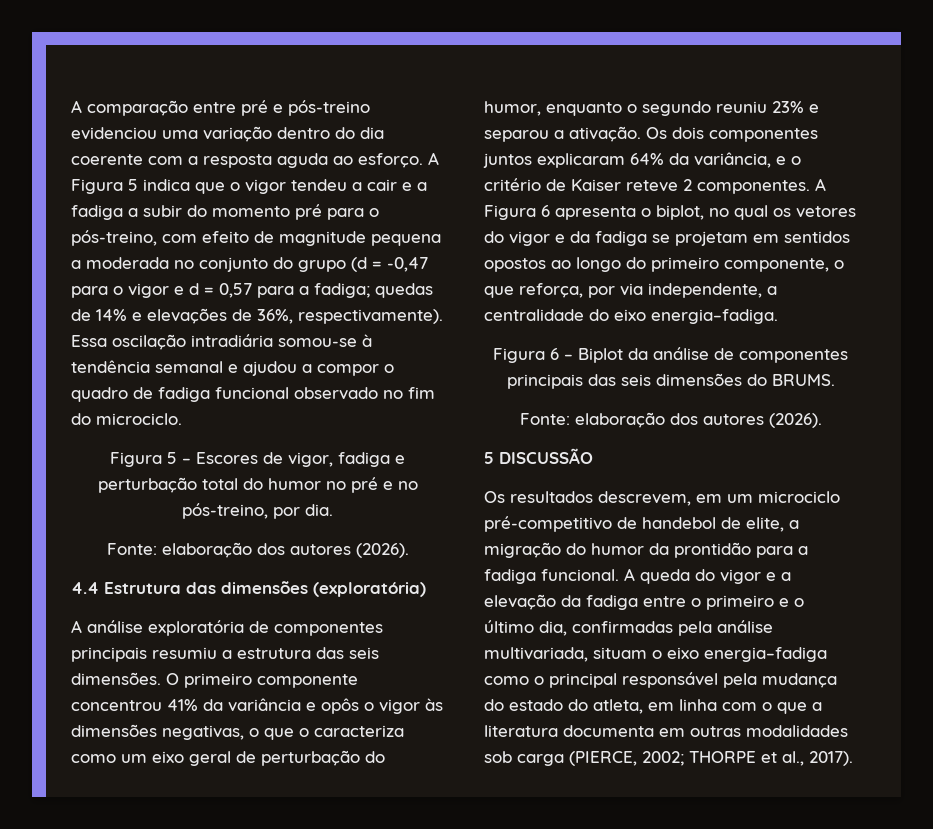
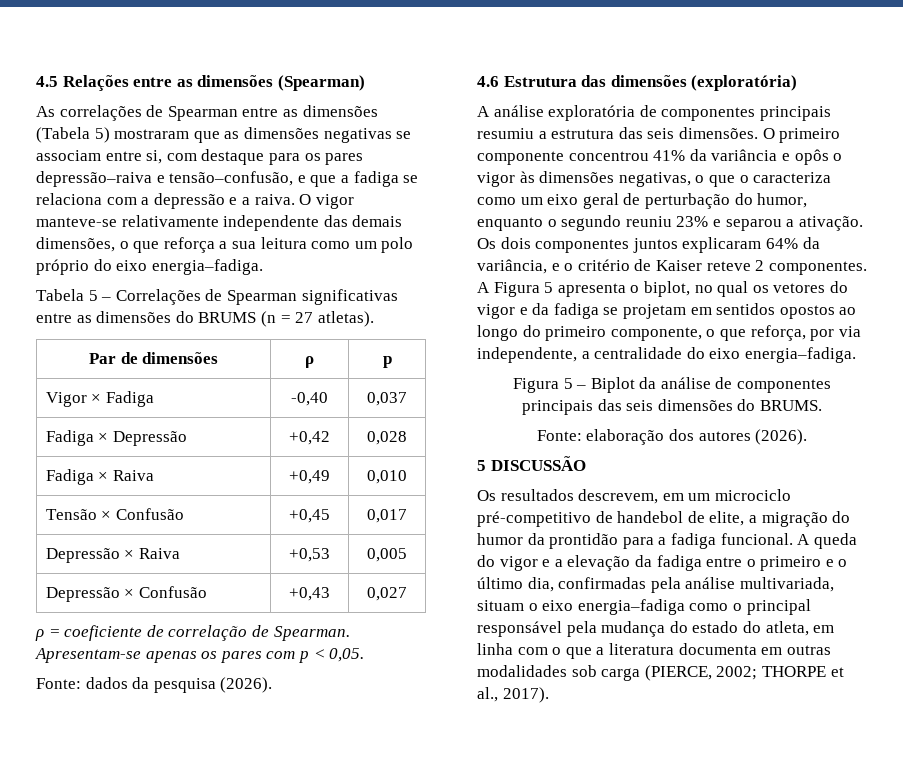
- A comparação entre pré e pós-treino evidenciou uma variação dentro do dia coerente com a resposta aguda ao esforço. A Figura 5 indica que o vigor tendeu a cair e a fadiga a subir do momento pré para o pós-treino, com efeito de magnitude pequena a moderada no conjunto do grupo (d = -0,47 para o vigor e d = 0,57 para a fadiga; quedas de 14% e elevações de 36%, respectivamente). Essa oscilação intradiária somou-se à tendência semanal e ajudou a compor o quadro de fadiga funcional observado no fim do microciclo.
- Figura 5 – Escores de vigor, fadiga e perturbação total do humor no pré e no pós-treino, por dia.
- Fonte: elaboração dos autores (2026).
- 4.4 Estrutura das dimensões (exploratória)
+ 4.5 Relações entre as dimensões (Spearman)
+ As correlações de Spearman entre as dimensões (Tabela 5) mostraram que as dimensões negativas se associam entre si, com destaque para os pares depressão–raiva e tensão–confusão, e que a fadiga se relaciona com a depressão e a raiva. O vigor manteve-se relativamente independente das demais dimensões, o que reforça a sua leitura como um polo próprio do eixo energia–fadiga.
+ Tabela 5 – Correlações de Spearman significativas entre as dimensões do BRUMS (n = 27 atletas).
+ Par de dimensões | ρ | p
+ Vigor × Fadiga | -0,40 | 0,037
+ Fadiga × Depressão | +0,42 | 0,028
+ Fadiga × Raiva | +0,49 | 0,010
+ Tensão × Confusão | +0,45 | 0,017
+ Depressão × Raiva | +0,53 | 0,005
+ Depressão × Confusão | +0,43 | 0,027
+ ρ = coeficiente de correlação de Spearman. Apresentam-se apenas os pares com p < 0,05.
+ Fonte: dados da pesquisa (2026).
+ 4.6 Estrutura das dimensões (exploratória)
- A Figura 6 apresenta o biplot, no qual os vetores do vigor e da fadiga se projetam em sentidos opostos ao longo do primeiro componente, o que reforça, por via independente, a centralidade do eixo energia–fadiga.
+ A Figura 5 apresenta o biplot, no qual os vetores do vigor e da fadiga se projetam em sentidos opostos ao longo do primeiro componente, o que reforça, por via independente, a centralidade do eixo energia–fadiga.
- Figura 6 – Biplot da análise de componentes principais das seis dimensões do BRUMS.
+ Figura 5 – Biplot da análise de componentes principais das seis dimensões do BRUMS.

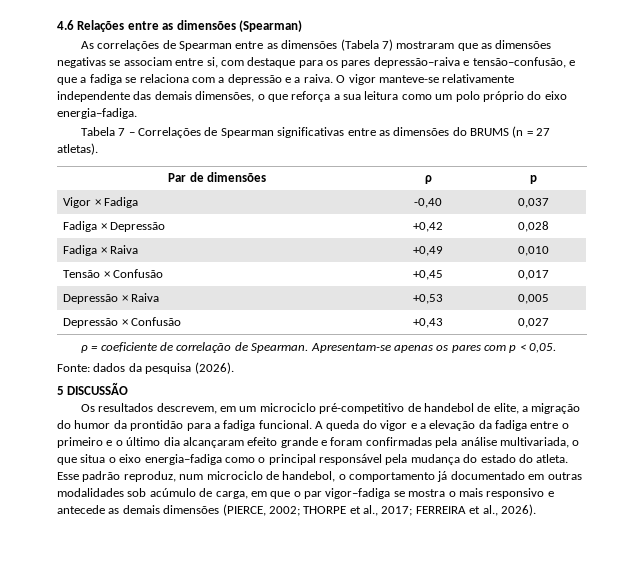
- 4.5 Relações entre as dimensões (Spearman)
+ 4.6 Relações entre as dimensões (Spearman)
- As correlações de Spearman entre as dimensões (Tabela 5) mostraram que as dimensões negativas se associam entre si, com destaque para os pares depressão–raiva e tensão–confusão, e que a fadiga se relaciona com a depressão e a raiva.
+ As correlações de Spearman entre as dimensões (Tabela 7) mostraram que as dimensões negativas se associam entre si, com destaque para os pares depressão–raiva e tensão–confusão, e que a fadiga se relaciona com a depressão e a raiva.
- Tabela 5 – Correlações de Spearman significativas entre as dimensões do BRUMS (n = 27 atletas).
+ Tabela 7 – Correlações de Spearman significativas entre as dimensões do BRUMS (n = 27 atletas).
- 4.6 Estrutura das dimensões (exploratória)
- A análise exploratória de componentes principais resumiu a estrutura das seis dimensões. O primeiro componente concentrou 41% da variância e opôs o vigor às dimensões negativas, o que o caracteriza como um eixo geral de perturbação do humor, enquanto o segundo reuniu 23% e separou a ativação. Os dois componentes juntos explicaram 64% da variância, e o critério de Kaiser reteve 2 componentes. A Figura 5 apresenta o biplot, no qual os vetores do vigor e da fadiga se projetam em sentidos opostos ao longo do primeiro componente, o que reforça, por via independente, a centralidade do eixo energia–fadiga.
- Figura 5 – Biplot da análise de componentes principais das seis dimensões do BRUMS.
- Fonte: elaboração dos autores (2026).
- A queda do vigor e a elevação da fadiga entre o primeiro e o último dia, confirmadas pela análise multivariada, situam o eixo energia–fadiga como o principal responsável pela mudança do estado do atleta, em linha com o que a literatura documenta em outras modalidades sob carga (PIERCE, 2002; THORPE et al., 2017).
+ A queda do vigor e a elevação da fadiga entre o primeiro e o último dia alcançaram efeito grande e foram confirmadas pela análise multivariada, o que situa o eixo energia–fadiga como o principal responsável pela mudança do estado do atleta. Esse padrão reproduz, num microciclo de handebol, o comportamento já documentado em outras modalidades sob acúmulo de carga, em que o par vigor–fadiga se mostra o mais responsivo e antecede as demais dimensões (PIERCE, 2002; THORPE et al., 2017; FERREIRA et al., 2026).

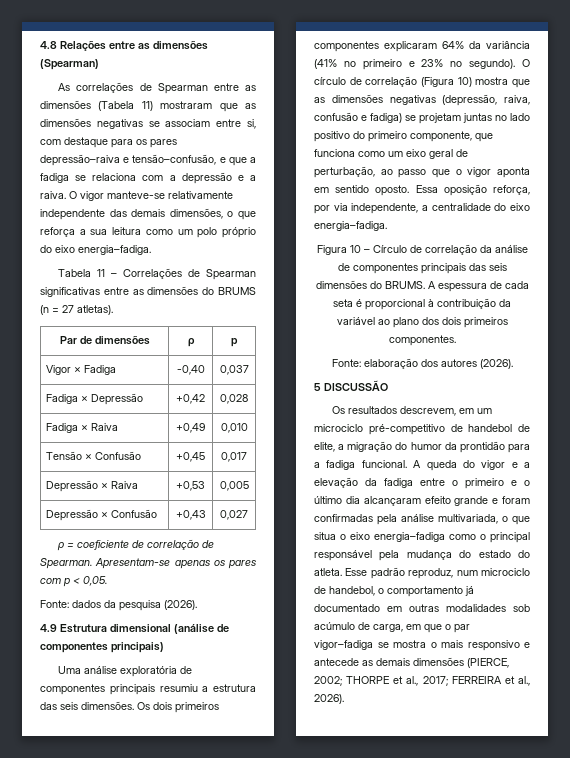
- 4.6 Relações entre as dimensões (Spearman)
+ 4.8 Relações entre as dimensões (Spearman)
- As correlações de Spearman entre as dimensões (Tabela 7) mostraram que as dimensões negativas se associam entre si, com destaque para os pares depressão–raiva e tensão–confusão, e que a fadiga se relaciona com a depressão e a raiva.
+ As correlações de Spearman entre as dimensões (Tabela 11) mostraram que as dimensões negativas se associam entre si, com destaque para os pares depressão–raiva e tensão–confusão, e que a fadiga se relaciona com a depressão e a raiva.
- Tabela 7 – Correlações de Spearman significativas entre as dimensões do BRUMS (n = 27 atletas).
+ Tabela 11 – Correlações de Spearman significativas entre as dimensões do BRUMS (n = 27 atletas).
+ 4.9 Estrutura dimensional (análise de componentes principais)
+ Uma análise exploratória de componentes principais resumiu a estrutura das seis dimensões. Os dois primeiros componentes explicaram 64% da variância (41% no primeiro e 23% no segundo). O círculo de correlação (Figura 10) mostra que as dimensões negativas (depressão, raiva, confusão e fadiga) se projetam juntas no lado positivo do primeiro componente, que funciona como um eixo geral de perturbação, ao passo que o vigor aponta em sentido oposto. Essa oposição reforça, por via independente, a centralidade do eixo energia–fadiga.
+ Figura 10 – Círculo de correlação da análise de componentes principais das seis dimensões do BRUMS. A espessura de cada seta é proporcional à contribuição da variável ao plano dos dois primeiros componentes.
+ Fonte: elaboração dos autores (2026).

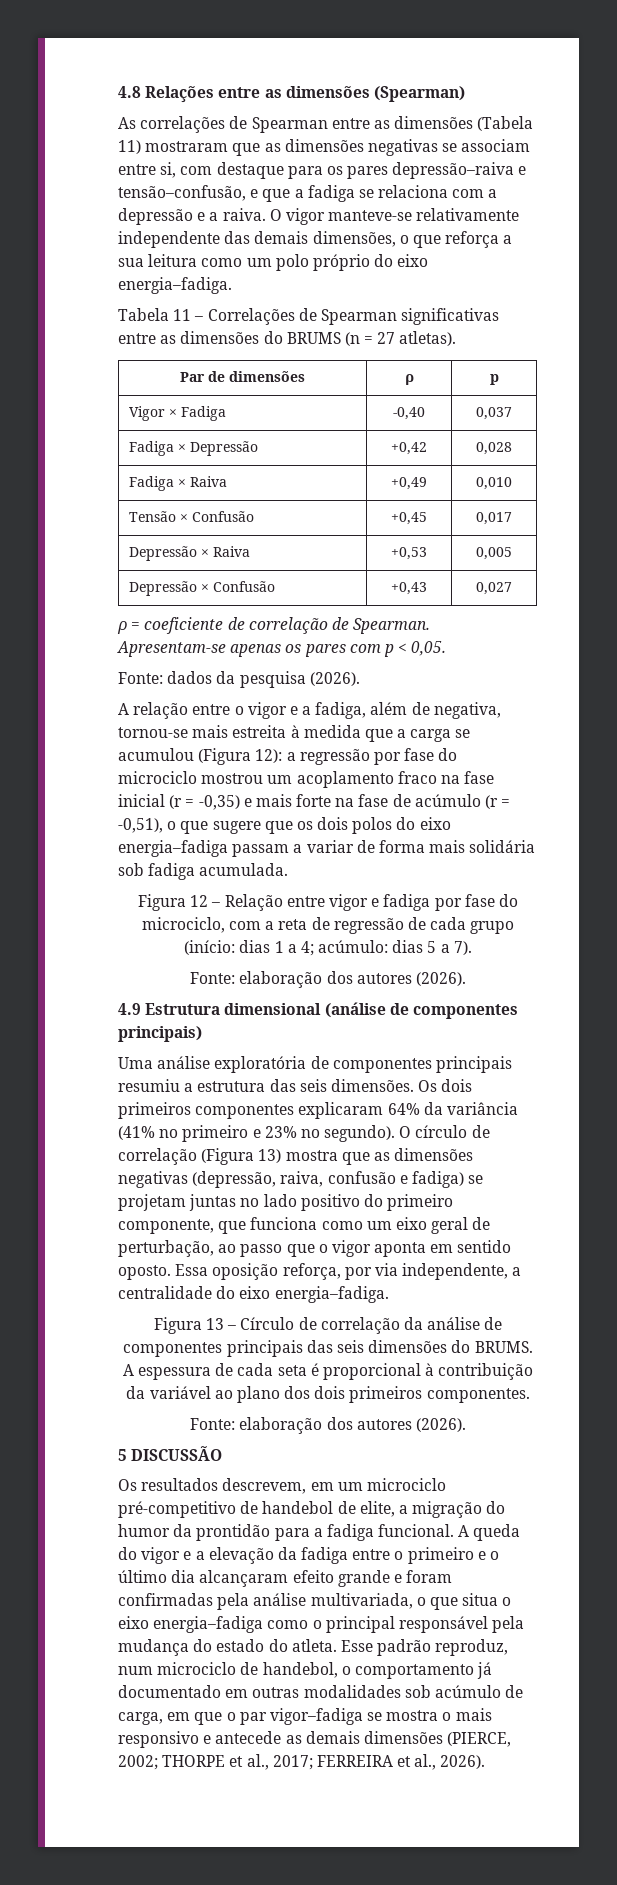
+ A relação entre o vigor e a fadiga, além de negativa, tornou-se mais estreita à medida que a carga se acumulou (Figura 12): a regressão por fase do microciclo mostrou um acoplamento fraco na fase inicial (r = -0,35) e mais forte na fase de acúmulo (r = -0,51), o que sugere que os dois polos do eixo energia–fadiga passam a variar de forma mais solidária sob fadiga acumulada.
+ Figura 12 – Relação entre vigor e fadiga por fase do microciclo, com a reta de regressão de cada grupo (início: dias 1 a 4; acúmulo: dias 5 a 7).
+ Fonte: elaboração dos autores (2026).
- O círculo de correlação (Figura 10) mostra que as dimensões negativas (depressão, raiva, confusão e fadiga) se projetam juntas no lado positivo do primeiro componente, que funciona como um eixo geral de perturbação, ao passo que o vigor aponta em sentido oposto.
+ O círculo de correlação (Figura 13) mostra que as dimensões negativas (depressão, raiva, confusão e fadiga) se projetam juntas no lado positivo do primeiro componente, que funciona como um eixo geral de perturbação, ao passo que o vigor aponta em sentido oposto.
- Figura 10 – Círculo de correlação da análise de componentes principais das seis dimensões do BRUMS.
+ Figura 13 – Círculo de correlação da análise de componentes principais das seis dimensões do BRUMS.

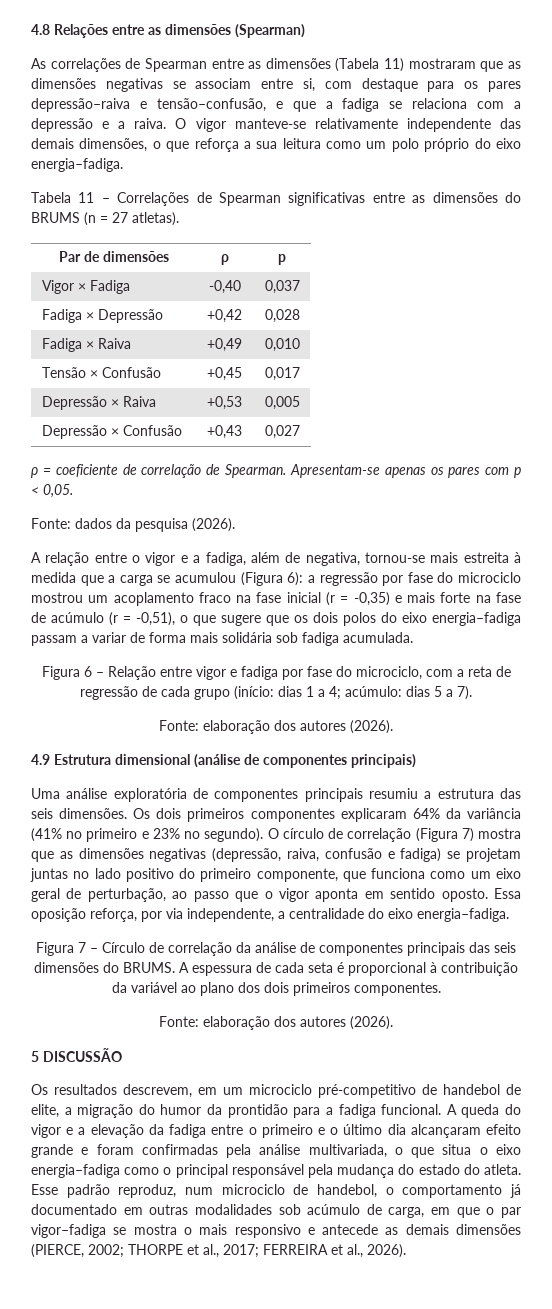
- A relação entre o vigor e a fadiga, além de negativa, tornou-se mais estreita à medida que a carga se acumulou (Figura 12):
+ A relação entre o vigor e a fadiga, além de negativa, tornou-se mais estreita à medida que a carga se acumulou (Figura 6):
- Figura 12 – Relação entre vigor e fadiga por fase do microciclo, com a reta de regressão de cada grupo (início: dias 1 a 4; acúmulo: dias 5 a 7).
+ Figura 6 – Relação entre vigor e fadiga por fase do microciclo, com a reta de regressão de cada grupo (início: dias 1 a 4; acúmulo: dias 5 a 7).
- O círculo de correlação (Figura 13) mostra que as dimensões negativas (depressão, raiva, confusão e fadiga) se projetam juntas no lado positivo do primeiro componente, que funciona como um eixo geral de perturbação, ao passo que o vigor aponta em sentido oposto.
+ O círculo de correlação (Figura 7) mostra que as dimensões negativas (depressão, raiva, confusão e fadiga) se projetam juntas no lado positivo do primeiro componente, que funciona como um eixo geral de perturbação, ao passo que o vigor aponta em sentido oposto.
- Figura 13 – Círculo de correlação da análise de componentes principais das seis dimensões do BRUMS.
+ Figura 7 – Círculo de correlação da análise de componentes principais das seis dimensões do BRUMS.

